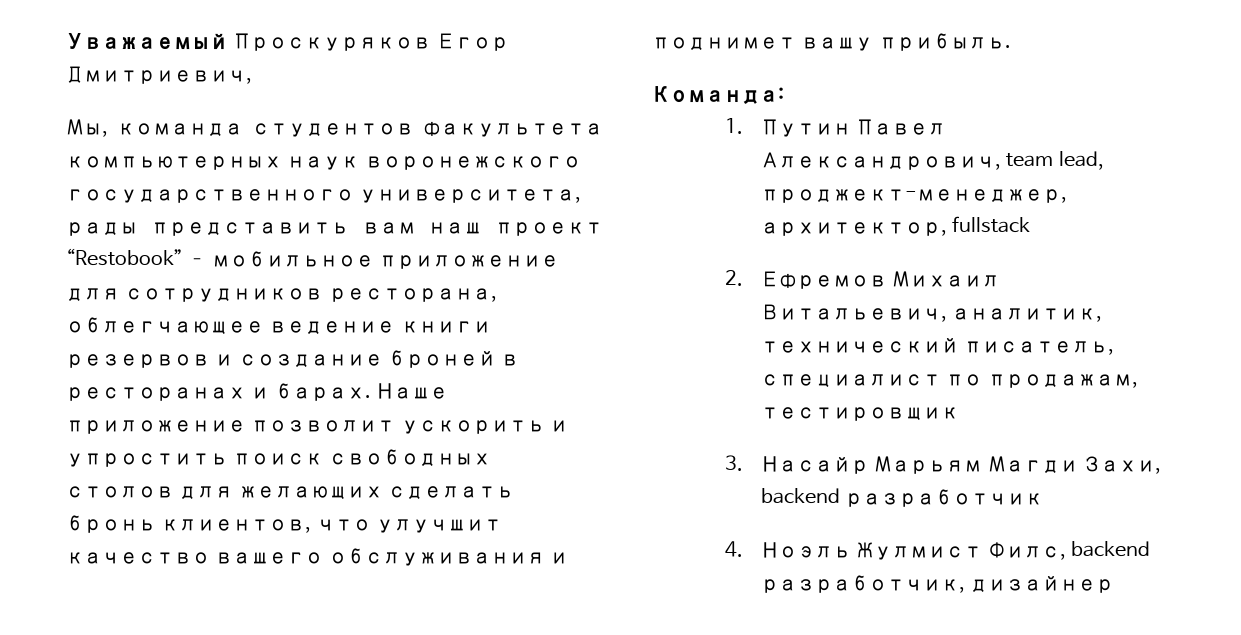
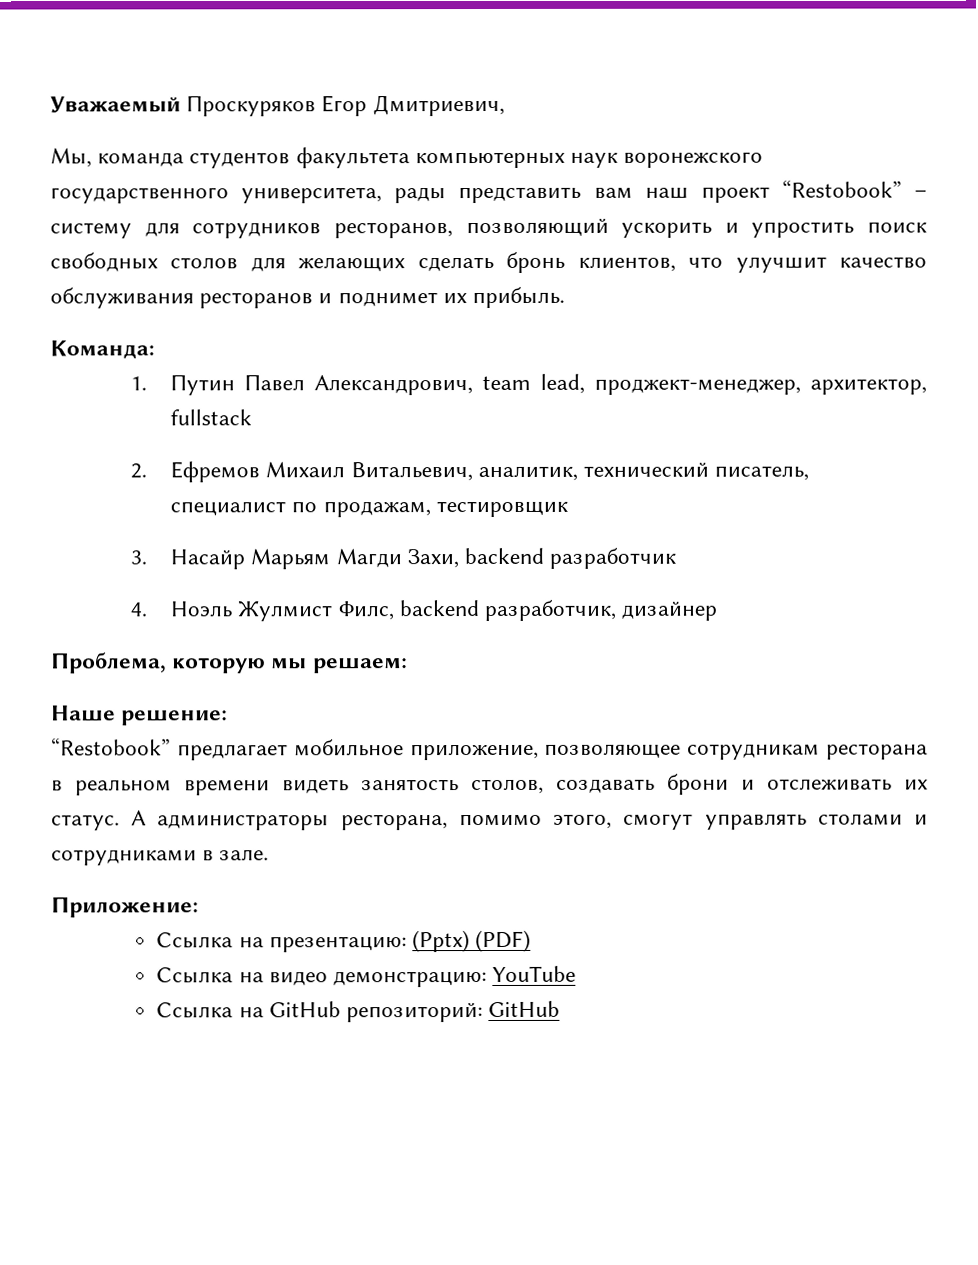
- Мы, команда студентов факультета компьютерных наук воронежского государственного университета, рады представить вам наш проект “Restobook” – мобильное приложение для сотрудников ресторана, облегчающее ведение книги резервов и создание броней в ресторанах и барах. Наше приложение позволит ускорить и упростить поиск свободных столов для желающих сделать бронь клиентов, что улучшит качество вашего обслуживания и поднимет вашу прибыль.
+ Мы, команда студентов факультета компьютерных наук воронежского государственного университета, рады представить вам наш проект “Restobook” – систему для сотрудников ресторанов, позволяющий ускорить и упростить поиск свободных столов для желающих сделать бронь клиентов, что улучшит качество обслуживания ресторанов и поднимет их прибыль.
+ Проблема, которую мы решаем:
+ Наше решение:
+ “Restobook” предлагает мобильное приложение, позволяющее сотрудникам ресторана в реальном времени видеть занятость столов, создавать брони и отслеживать их статус. А администраторы ресторана, помимо этого, смогут управлять столами и сотрудниками в зале.
+ Приложение:
+ Ссылка на презентацию: (Pptx) (PDF)
+ Ссылка на видео демонстрацию: YouTube
+ Ссылка на GitHub репозиторий: GitHub

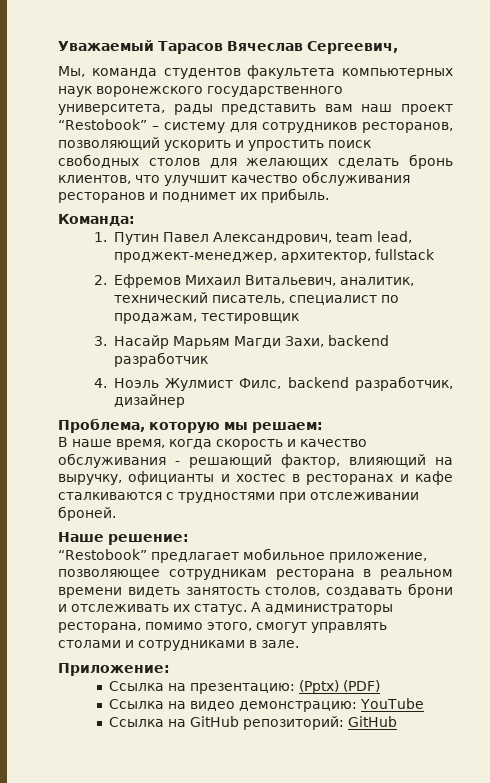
- Уважаемый Проскуряков Егор Дмитриевич,
+ Уважаемый Тарасов Вячеслав Сергеевич,
+ В наше время, когда скорость и качество обслуживания - решающий фактор, влияющий на выручку, официанты и хостес в ресторанах и кафе сталкиваются с трудностями при отслеживании броней.

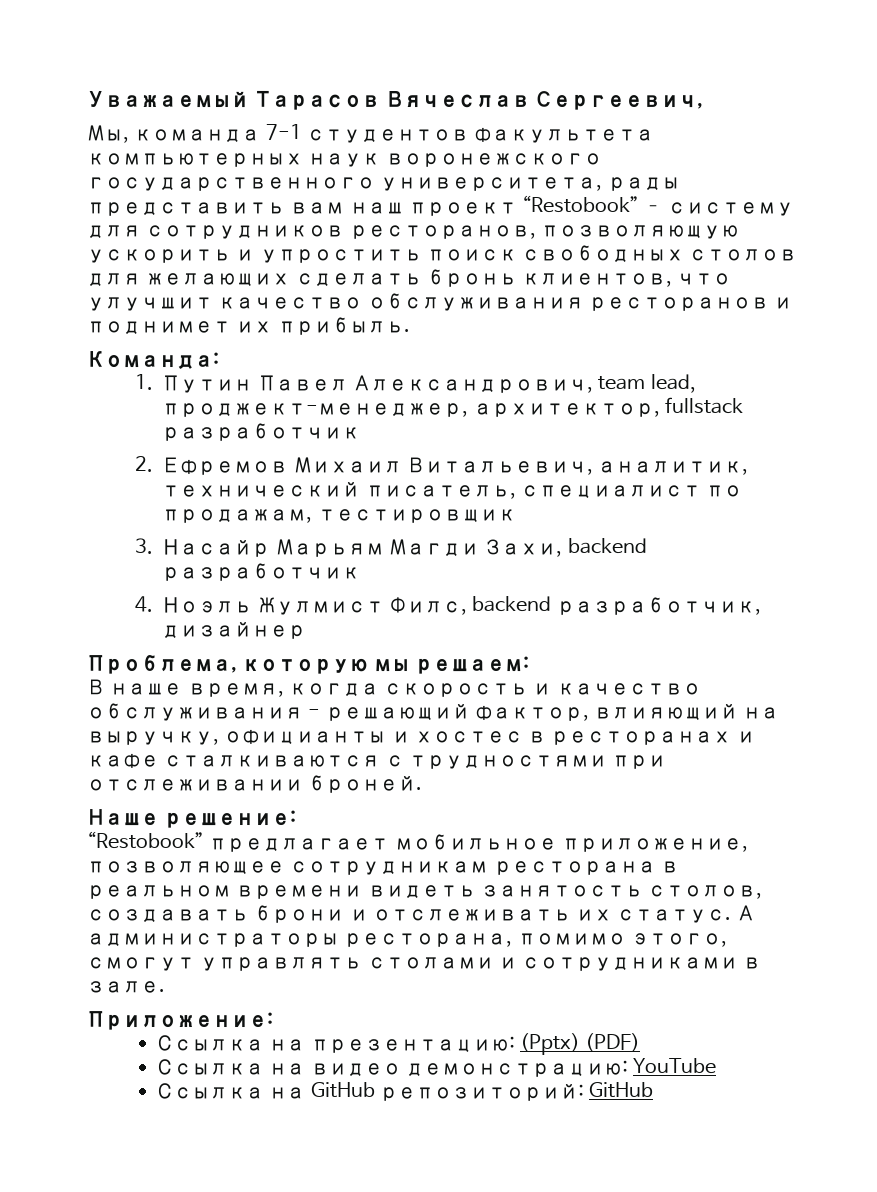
- Мы, команда студентов факультета компьютерных наук воронежского государственного университета, рады представить вам наш проект “Restobook” – систему для сотрудников ресторанов, позволяющий ускорить и упростить поиск свободных столов для желающих сделать бронь клиентов, что улучшит качество обслуживания ресторанов и поднимет их прибыль.
+ Мы, команда 7-1 студентов факультета компьютерных наук воронежского государственного университета, рады представить вам наш проект “Restobook” – систему для сотрудников ресторанов, позволяющую ускорить и упростить поиск свободных столов для желающих сделать бронь клиентов, что улучшит качество обслуживания ресторанов и поднимет их прибыль.
- 1. Путин Павел Александрович, team lead, проджект-менеджер, архитектор, fullstack
+ 1. Путин Павел Александрович, team lead, проджект-менеджер, архитектор, fullstack разработчик

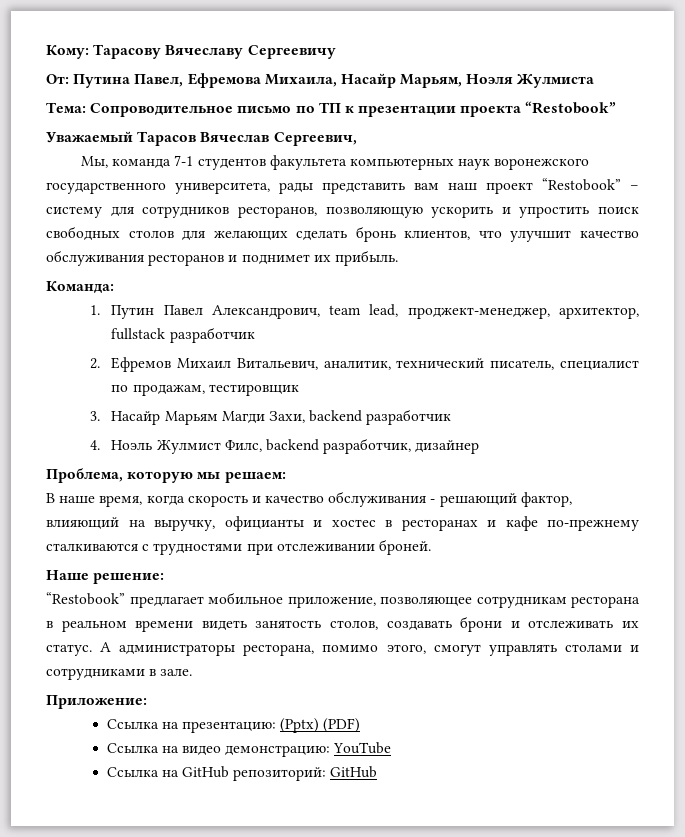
+ Кому: Тарасову Вячеславу Сергеевичу
+ От: Путина Павел, Ефремова Михаила, Насайр Марьям, Ноэля Жулмиста
+ Тема: Сопроводительное письмо по ТП к презентации проекта “Restobook”
- В наше время, когда скорость и качество обслуживания - решающий фактор, влияющий на выручку, официанты и хостес в ресторанах и кафе сталкиваются с трудностями при отслеживании броней.
+ В наше время, когда скорость и качество обслуживания - решающий фактор, влияющий на выручку, официанты и хостес в ресторанах и кафе по-прежнему сталкиваются с трудностями при отслеживании броней.

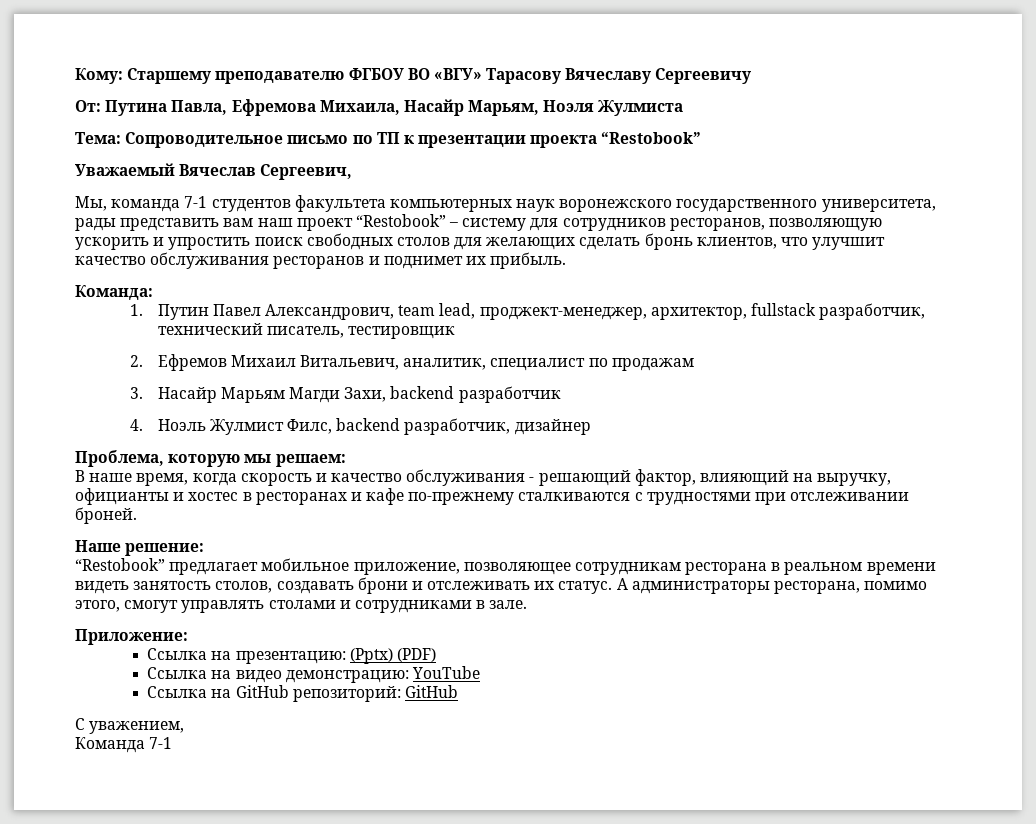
- Кому: Тарасову Вячеславу Сергеевичу
+ Кому: Старшему преподавателю ФГБОУ ВО «ВГУ» Тарасову Вячеславу Сергеевичу
- От: Путина Павел, Ефремова Михаила, Насайр Марьям, Ноэля Жулмиста
+ От: Путина Павла, Ефремова Михаила, Насайр Марьям, Ноэля Жулмиста
- Уважаемый Тарасов Вячеслав Сергеевич,
+ Уважаемый Вячеслав Сергеевич,
- 1. Путин Павел Александрович, team lead, проджект-менеджер, архитектор, fullstack разработчик
+ 1. Путин Павел Александрович, team lead, проджект-менеджер, архитектор, fullstack разработчик, технический писатель, тестировщик
- 2. Ефремов Михаил Витальевич, аналитик, технический писатель, специалист по продажам, тестировщик
+ 2. Ефремов Михаил Витальевич, аналитик, специалист по продажам
+ С уважением,
+ Команда 7-1

